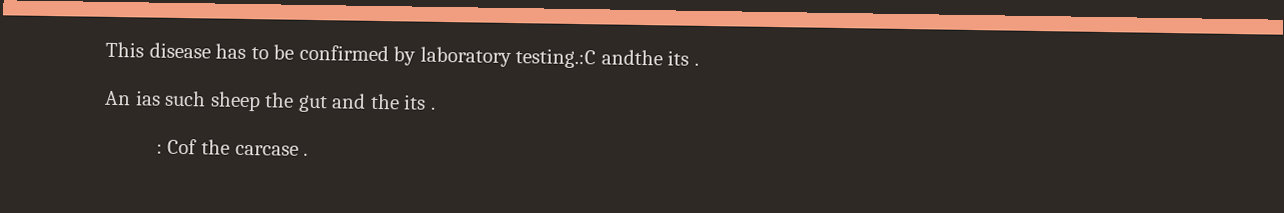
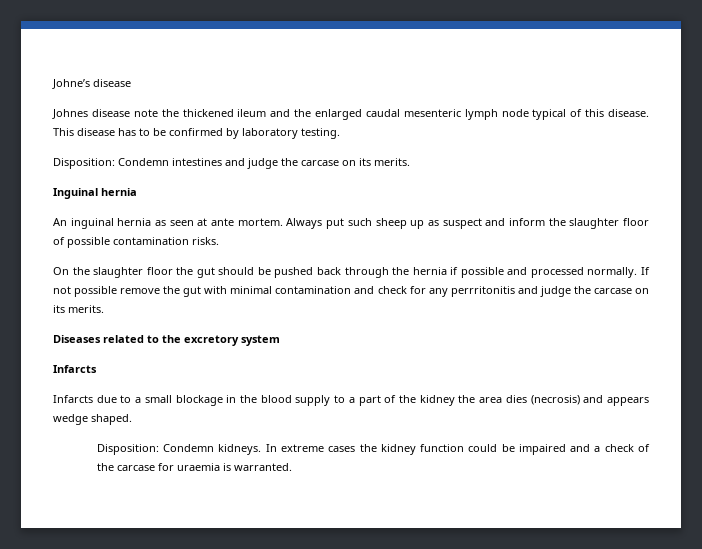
+ Johne’s disease
+ Johnes disease note the thickened ileum and the enlarged caudal mesenteric lymph node typical of this disease.
- This disease has to be confirmed by laboratory testing.:C andthe its .
- An ias such sheep the gut and the its .
- : Cof the carcase .
+ This disease has to be confirmed by laboratory testing.
+ Disposition: Condemn intestines and judge the carcase on its merits.
+ Inguinal hernia
+ An inguinal hernia as seen at ante mortem. Always put such sheep up as suspect and inform the slaughter floor of possible contamination risks.
+ On the slaughter floor the gut should be pushed back through the hernia if possible and processed normally. If not possible remove the gut with minimal contamination and check for any perrritonitis and judge the carcase on its merits.
+ Diseases related to the excretory system
+ Infarcts
+ Infarcts due to a small blockage in the blood supply to a part of the kidney the area dies (necrosis) and appears wedge shaped.
+ Disposition: Condemn kidneys. In extreme cases the kidney function could be impaired and a check of the carcase for uraemia is warranted.

